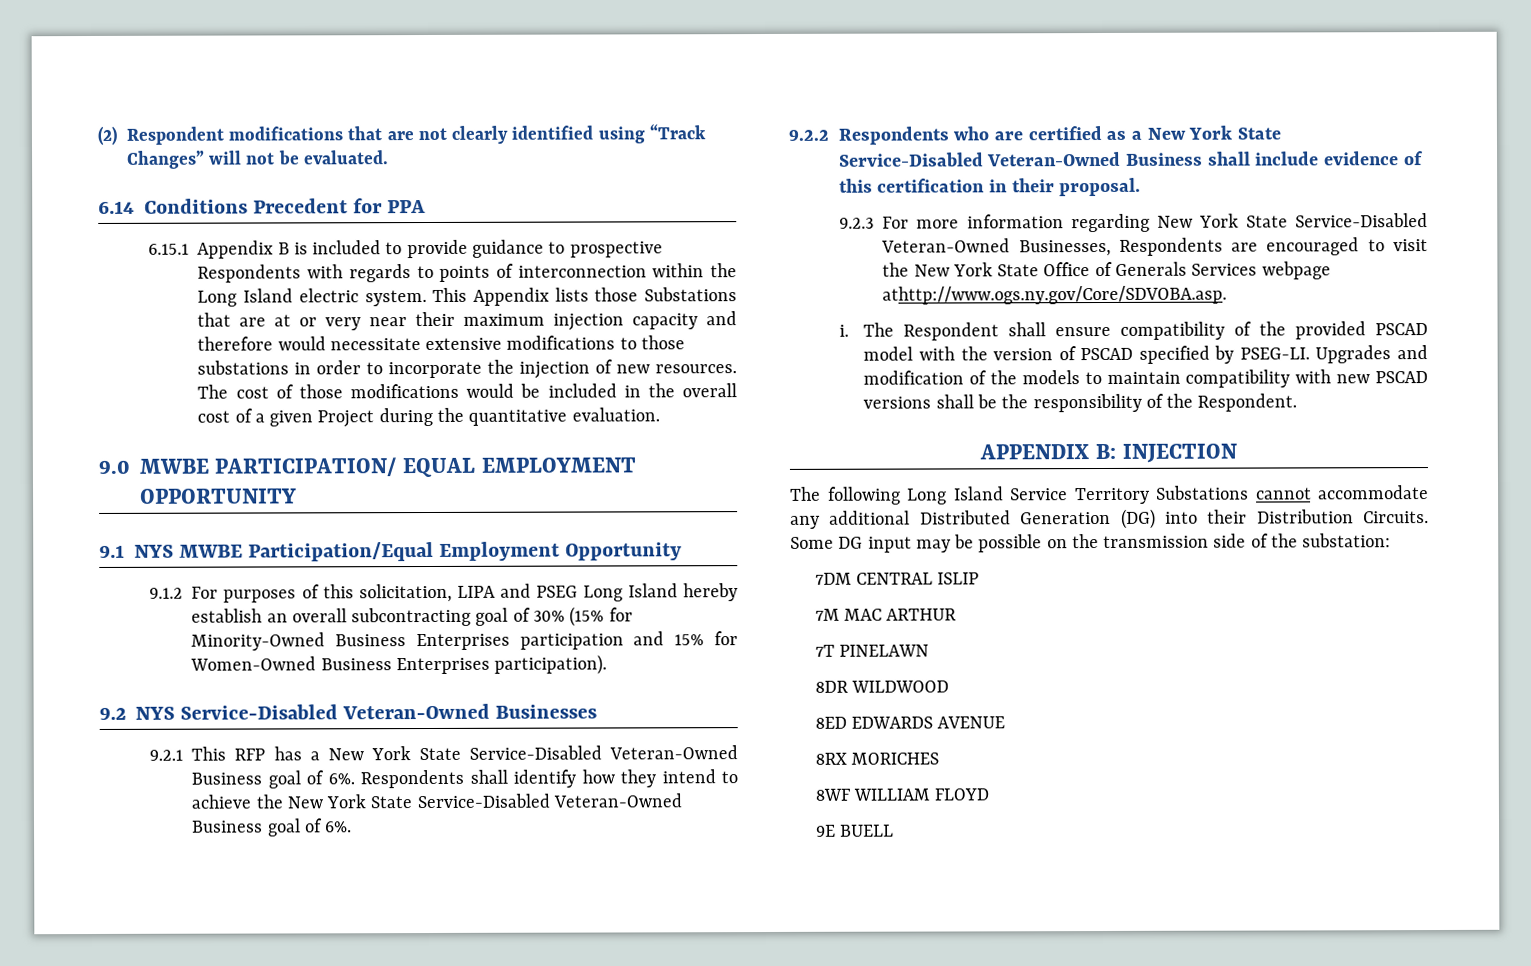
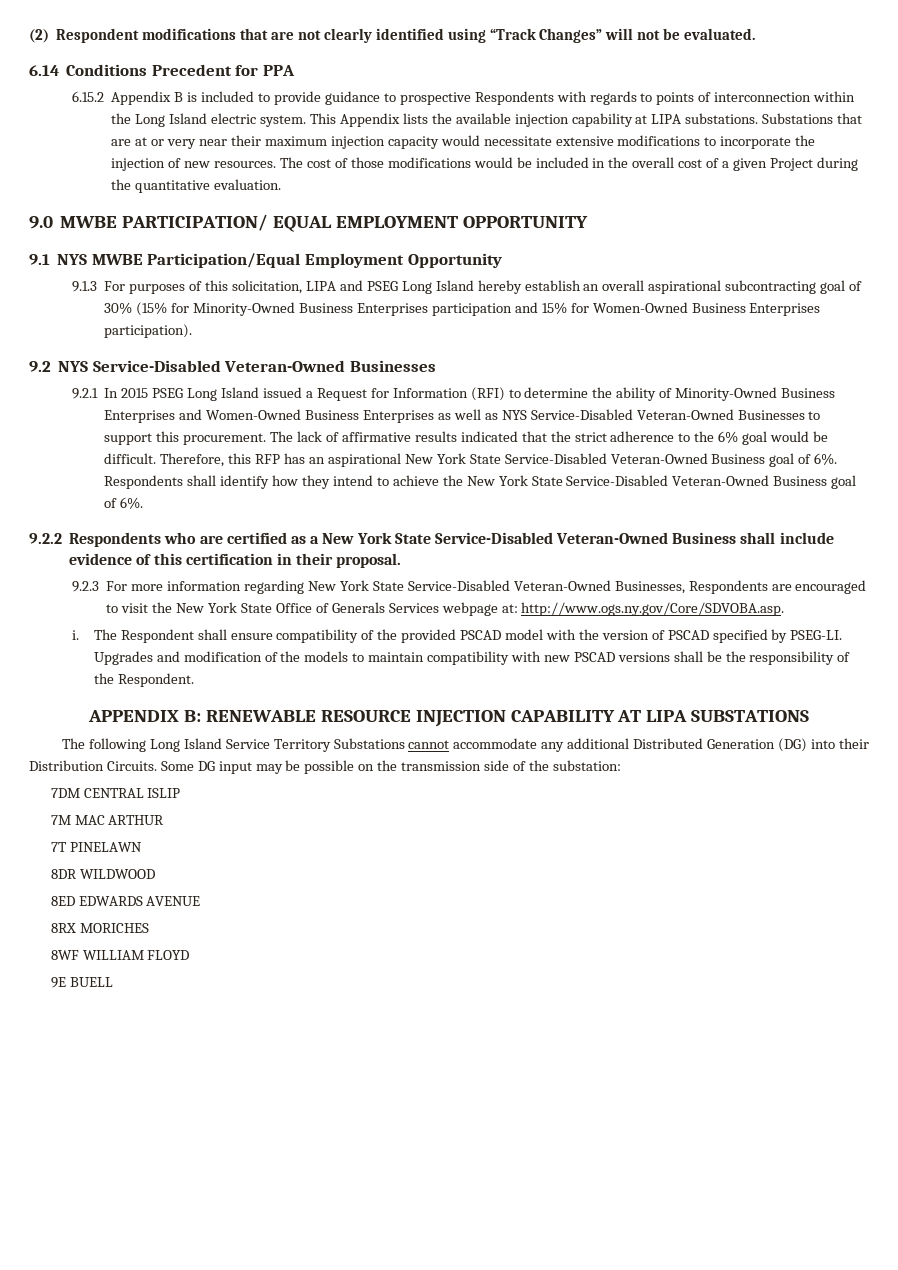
- 6.15.1 Appendix B is included to provide guidance to prospective Respondents with regards to points of interconnection within the Long Island electric system.
+ 6.15.2 Appendix B is included to provide guidance to prospective Respondents with regards to points of interconnection within the Long Island electric system.
- This Appendix lists those Substations that are at or very near their maximum injection capacity and therefore would necessitate extensive modifications to those substations in order to incorporate the injection of new resources.
+ This Appendix lists the available injection capability at LIPA substations. Substations that are at or very near their maximum injection capacity would necessitate extensive modifications to incorporate the injection of new resources.
- 9.1.2 For purposes of this solicitation, LIPA and PSEG Long Island hereby establish an overall subcontracting goal of 30% (15% for Minority-Owned Business Enterprises participation and 15% for Women-Owned Business Enterprises participation).
+ 9.1.3 For purposes of this solicitation, LIPA and PSEG Long Island hereby establish an overall aspirational subcontracting goal of 30% (15% for Minority-Owned Business Enterprises participation and 15% for Women-Owned Business Enterprises participation).
- 9.2.1 This RFP has a New York State Service-Disabled Veteran-Owned Business goal of 6%.
+ 9.2.1 In 2015 PSEG Long Island issued a Request for Information (RFI) to determine the ability of Minority-Owned Business Enterprises and Women-Owned Business Enterprises as well as NYS Service-Disabled Veteran-Owned Businesses to support this procurement. The lack of affirmative results indicated that the strict adherence to the 6% goal would be difficult. Therefore, this RFP has an aspirational New York State Service-Disabled Veteran-Owned Business goal of 6%.
- 9.2.3 For more information regarding New York State Service-Disabled Veteran-Owned Businesses, Respondents are encouraged to visit the New York State Office of Generals Services webpage athttp://www.ogs.ny.gov/Core/SDVOBA.asp.
+ 9.2.3 For more information regarding New York State Service-Disabled Veteran-Owned Businesses, Respondents are encouraged to visit the New York State Office of Generals Services webpage at: http://www.ogs.ny.gov/Core/SDVOBA.asp.
- APPENDIX B: INJECTION
+ APPENDIX B: RENEWABLE RESOURCE INJECTION CAPABILITY AT LIPA SUBSTATIONS

